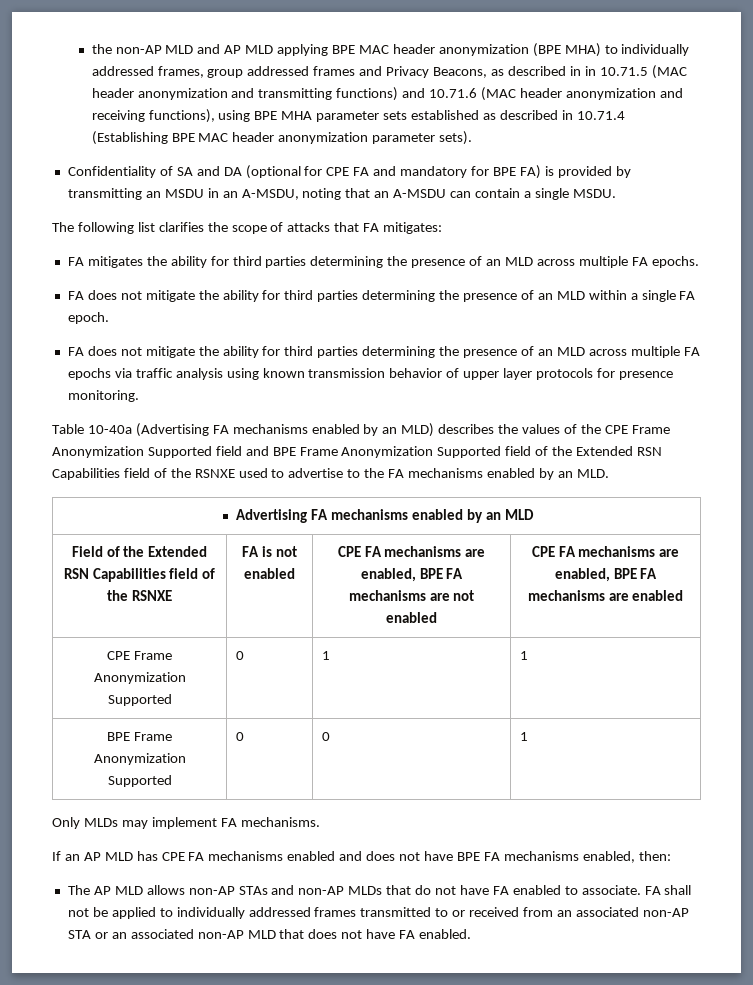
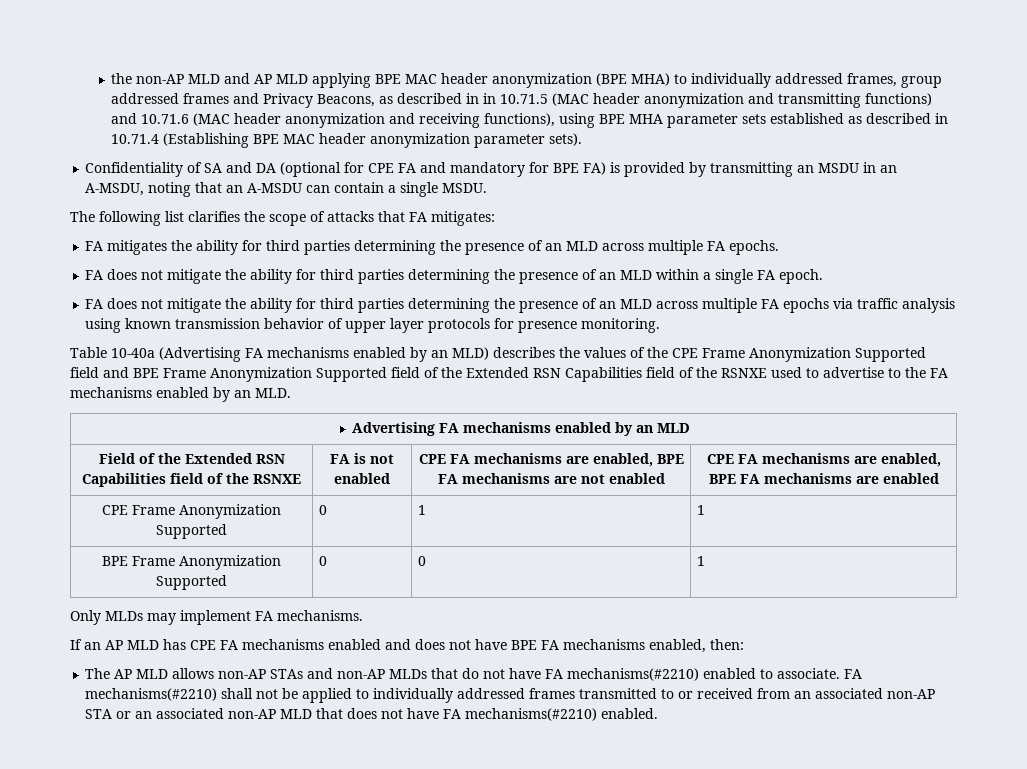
- The AP MLD allows non-AP STAs and non-AP MLDs that do not have FA enabled to associate.
+ The AP MLD allows non-AP STAs and non-AP MLDs that do not have FA mechanisms(#2210) enabled to associate.
- FA shall not be applied to individually addressed frames transmitted to or received from an associated non-AP STA or an associated non-AP MLD that does not have FA enabled.
+ FA mechanisms(#2210) shall not be applied to individually addressed frames transmitted to or received from an associated non-AP STA or an associated non-AP MLD that does not have FA mechanisms(#2210) enabled.

